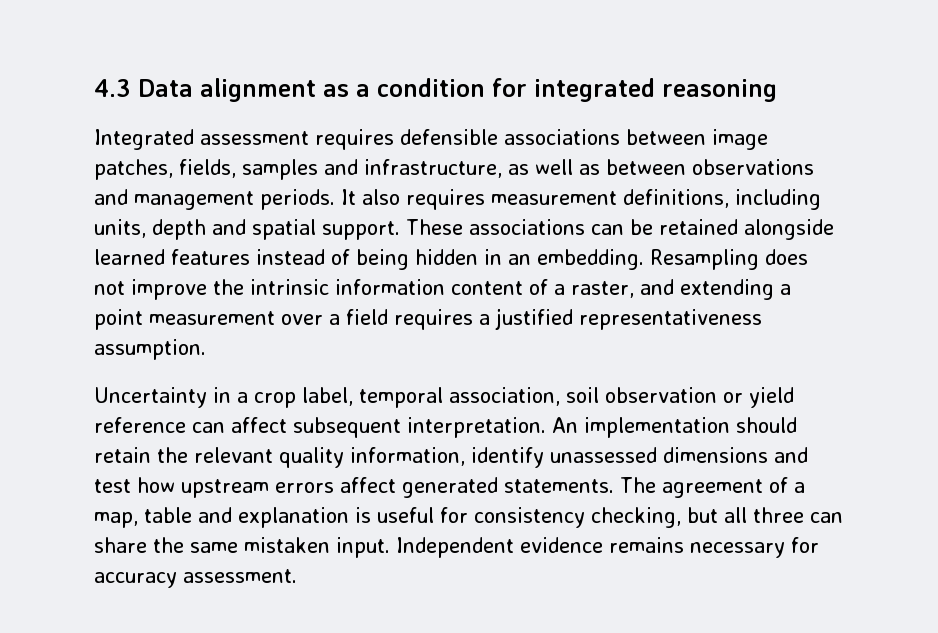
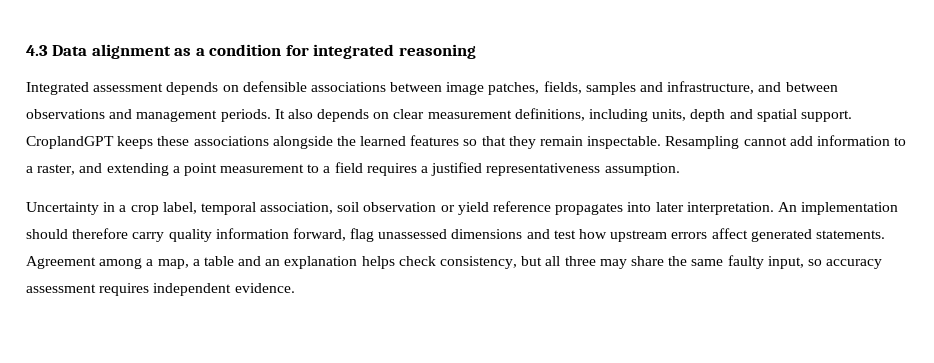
- Integrated assessment requires defensible associations between image patches, fields, samples and infrastructure, as well as between observations and management periods.
+ Integrated assessment depends on defensible associations between image patches, fields, samples and infrastructure, and between observations and management periods.
- It also requires measurement definitions, including units, depth and spatial support.
+ It also depends on clear measurement definitions, including units, depth and spatial support.
- These associations can be retained alongside learned features instead of being hidden in an embedding. Resampling does not improve the intrinsic information content of a raster, and extending a point measurement over a field requires a justified representativeness assumption.
+ CroplandGPT keeps these associations alongside the learned features so that they remain inspectable. Resampling cannot add information to a raster, and extending a point measurement to a field requires a justified representativeness assumption.
- Uncertainty in a crop label, temporal association, soil observation or yield reference can affect subsequent interpretation.
+ Uncertainty in a crop label, temporal association, soil observation or yield reference propagates into later interpretation.
- An implementation should retain the relevant quality information, identify unassessed dimensions and test how upstream errors affect generated statements.
+ An implementation should therefore carry quality information forward, flag unassessed dimensions and test how upstream errors affect generated statements.
- The agreement of a map, table and explanation is useful for consistency checking, but all three can share the same mistaken input. Independent evidence remains necessary for accuracy assessment.
+ Agreement among a map, a table and an explanation helps check consistency, but all three may share the same faulty input, so accuracy assessment requires independent evidence.

